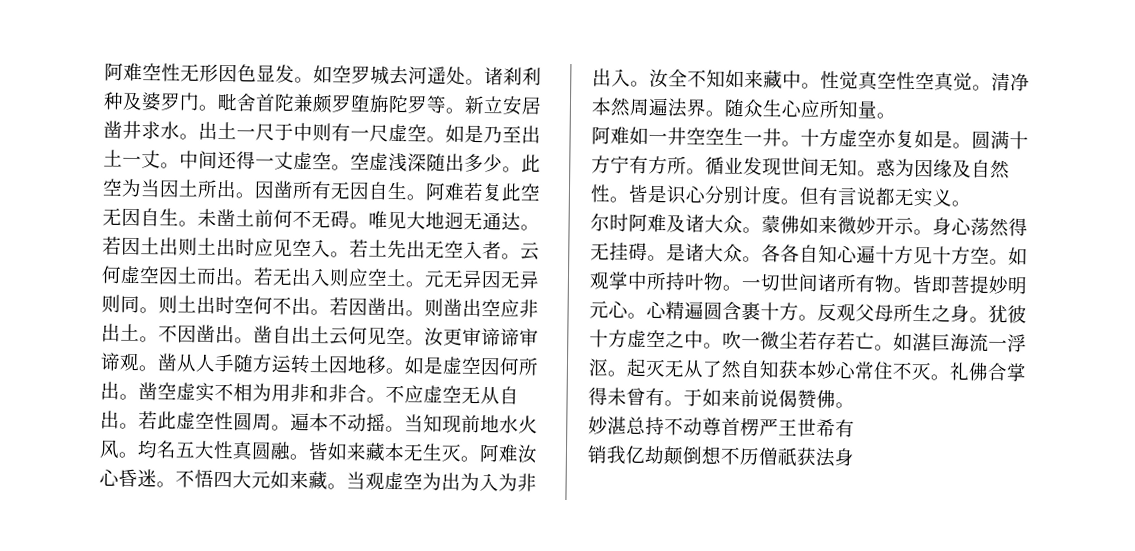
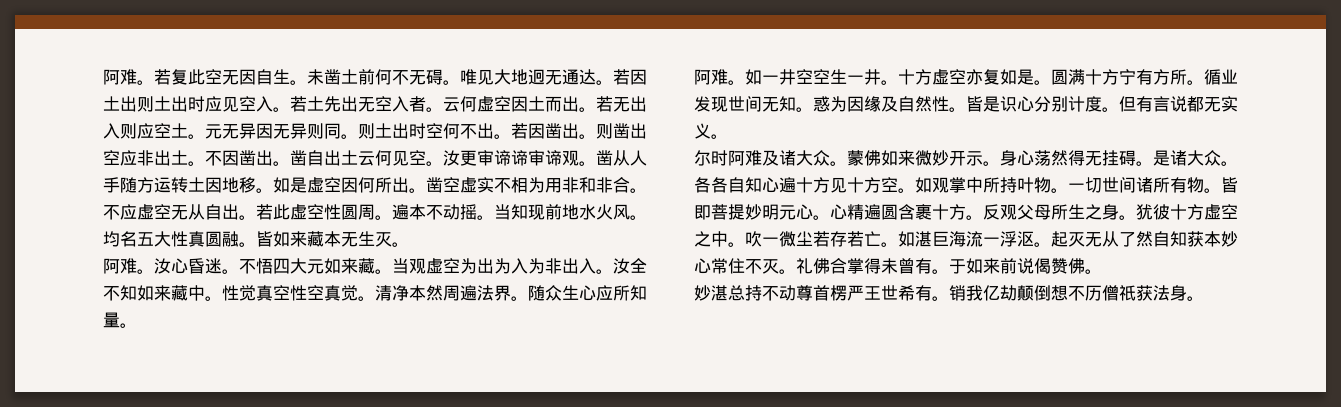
- 阿难空性无形因色显发。如空罗城去河遥处。诸刹利种及婆罗门。毗舍首陀兼颇罗堕旃陀罗等。新立安居凿井求水。出土一尺于中则有一尺虚空。如是乃至出土一丈。中间还得一丈虚空。空虚浅深随出多少。此空为当因土所出。因凿所有无因自生。阿难若复此空无因自生。
+ 阿难。若复此空无因自生。
- 皆如来藏本无生灭。阿难汝心昏迷。
+ 皆如来藏本无生灭。
+ 阿难。汝心昏迷。
- 阿难如一井空空生一井。
+ 阿难。如一井空空生一井。
- 妙湛总持不动尊首楞严王世希有
- 销我亿劫颠倒想不历僧祇获法身
+ 妙湛总持不动尊首楞严王世希有。销我亿劫颠倒想不历僧祇获法身。

